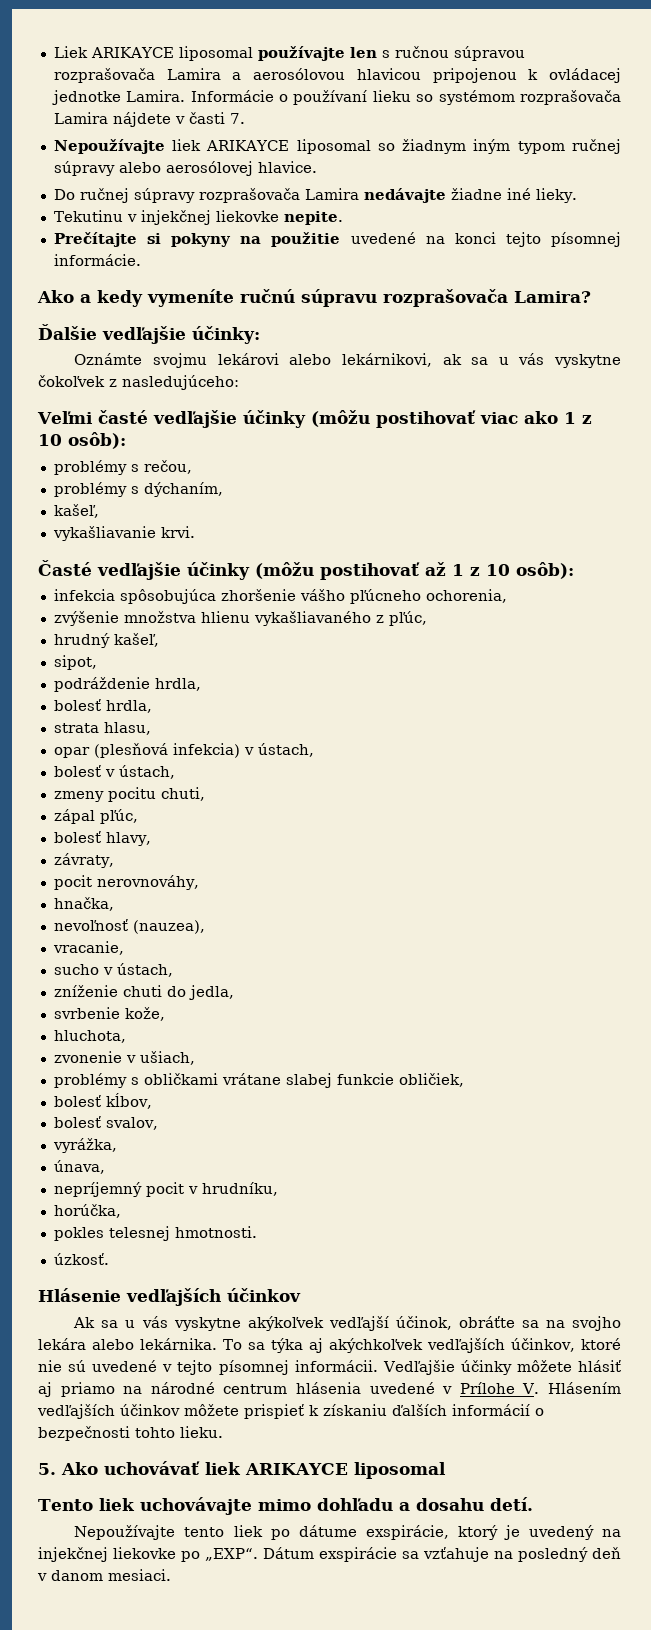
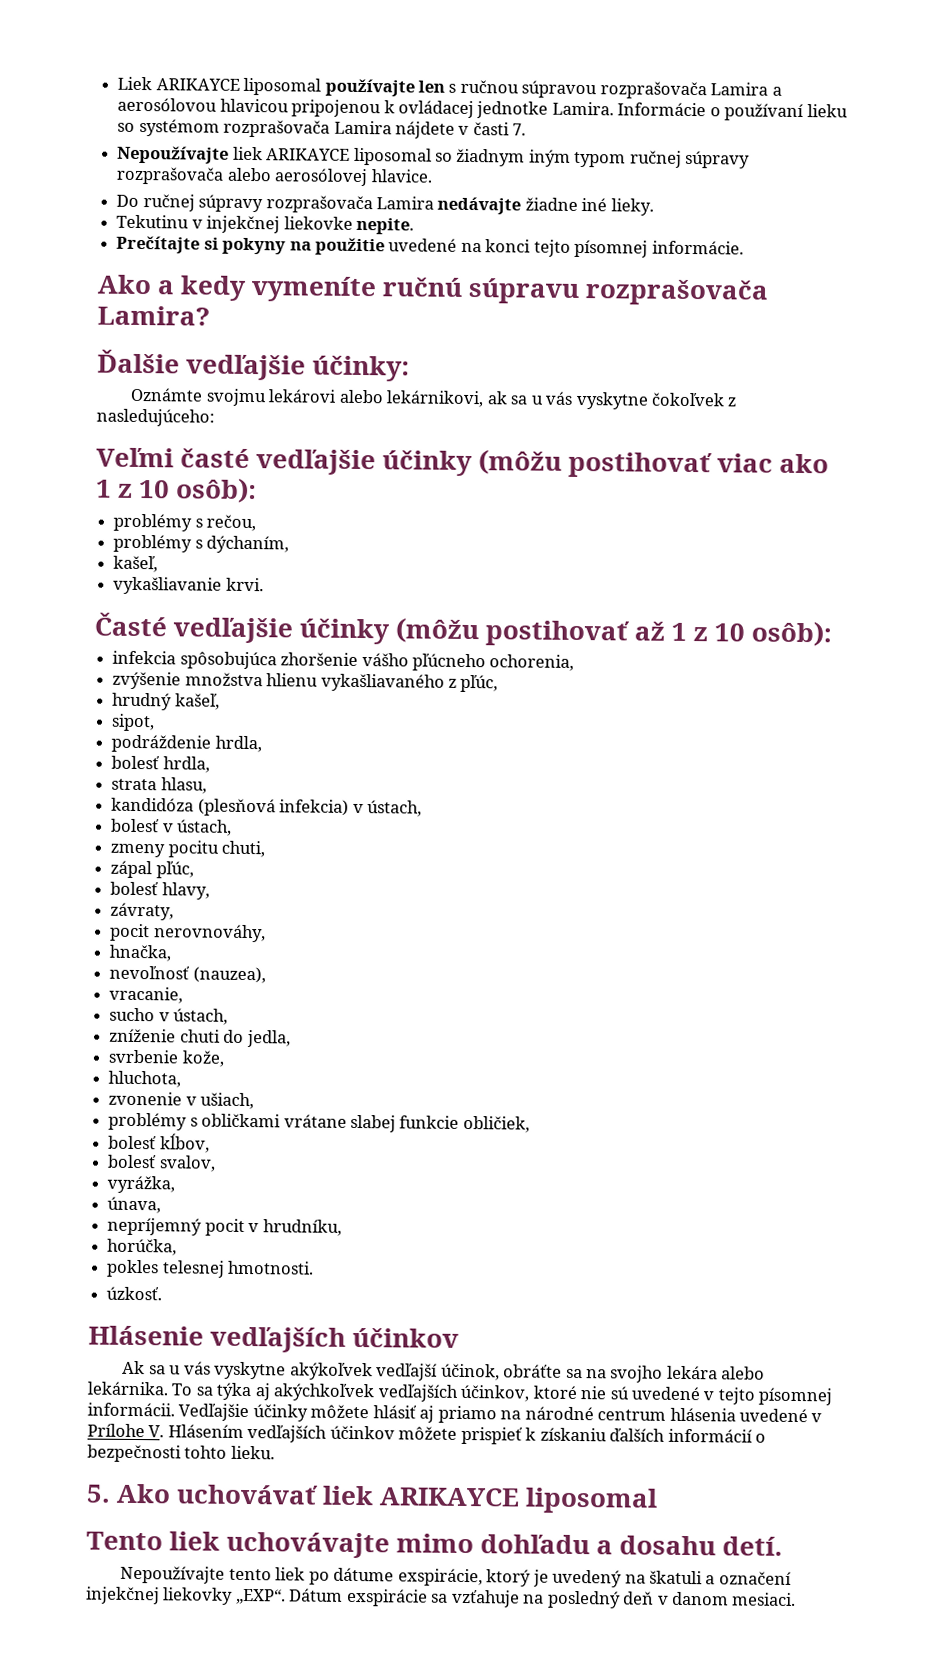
- Nepoužívajte liek ARIKAYCE liposomal so žiadnym iným typom ručnej súpravy alebo aerosólovej hlavice.
+ Nepoužívajte liek ARIKAYCE liposomal so žiadnym iným typom ručnej súpravy rozprašovača alebo aerosólovej hlavice.
- opar (plesňová infekcia) v ústach,
+ kandidóza (plesňová infekcia) v ústach,
- Nepoužívajte tento liek po dátume exspirácie, ktorý je uvedený na injekčnej liekovke po „EXP“.
+ Nepoužívajte tento liek po dátume exspirácie, ktorý je uvedený na škatuli a označení injekčnej liekovky „EXP“.

